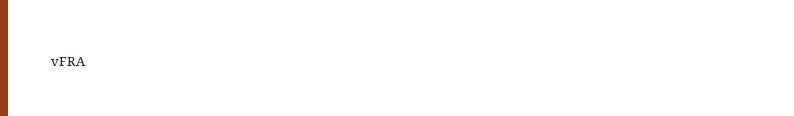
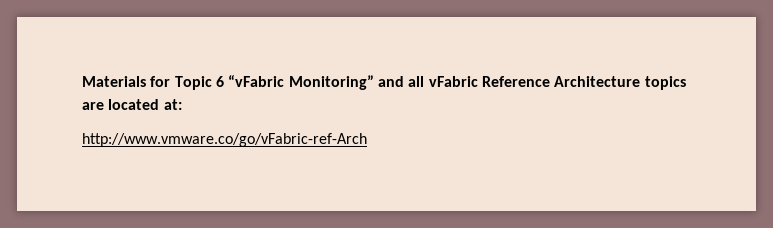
- vFRA
+ Materials for Topic 6 “vFabric Monitoring” and all vFabric Reference Architecture topics are located at:
+ http://www.vmware.co/go/vFabric-ref-Arch

